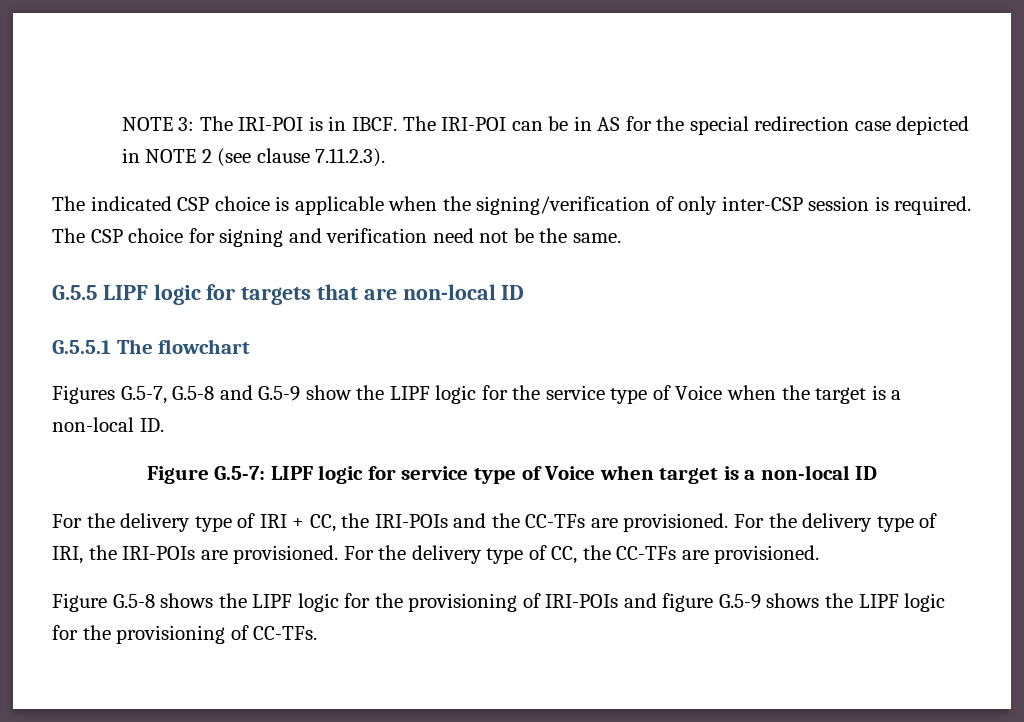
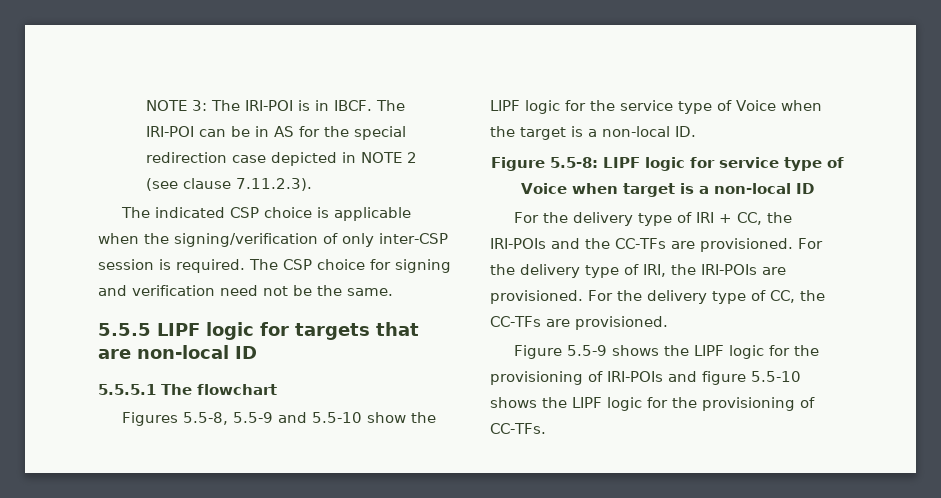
- G.5.5 LIPF logic for targets that are non-local ID
+ 5.5.5 LIPF logic for targets that are non-local ID
- G.5.5.1 The flowchart
+ 5.5.5.1 The flowchart
- Figures G.5-7, G.5-8 and G.5-9 show the LIPF logic for the service type of Voice when the target is a non-local ID.
+ Figures 5.5-8, 5.5-9 and 5.5-10 show the LIPF logic for the service type of Voice when the target is a non-local ID.
- Figure G.5-7: LIPF logic for service type of Voice when target is a non-local ID
+ Figure 5.5-8: LIPF logic for service type of Voice when target is a non-local ID
- Figure G.5-8 shows the LIPF logic for the provisioning of IRI-POIs and figure G.5-9 shows the LIPF logic for the provisioning of CC-TFs.
+ Figure 5.5-9 shows the LIPF logic for the provisioning of IRI-POIs and figure 5.5-10 shows the LIPF logic for the provisioning of CC-TFs.

